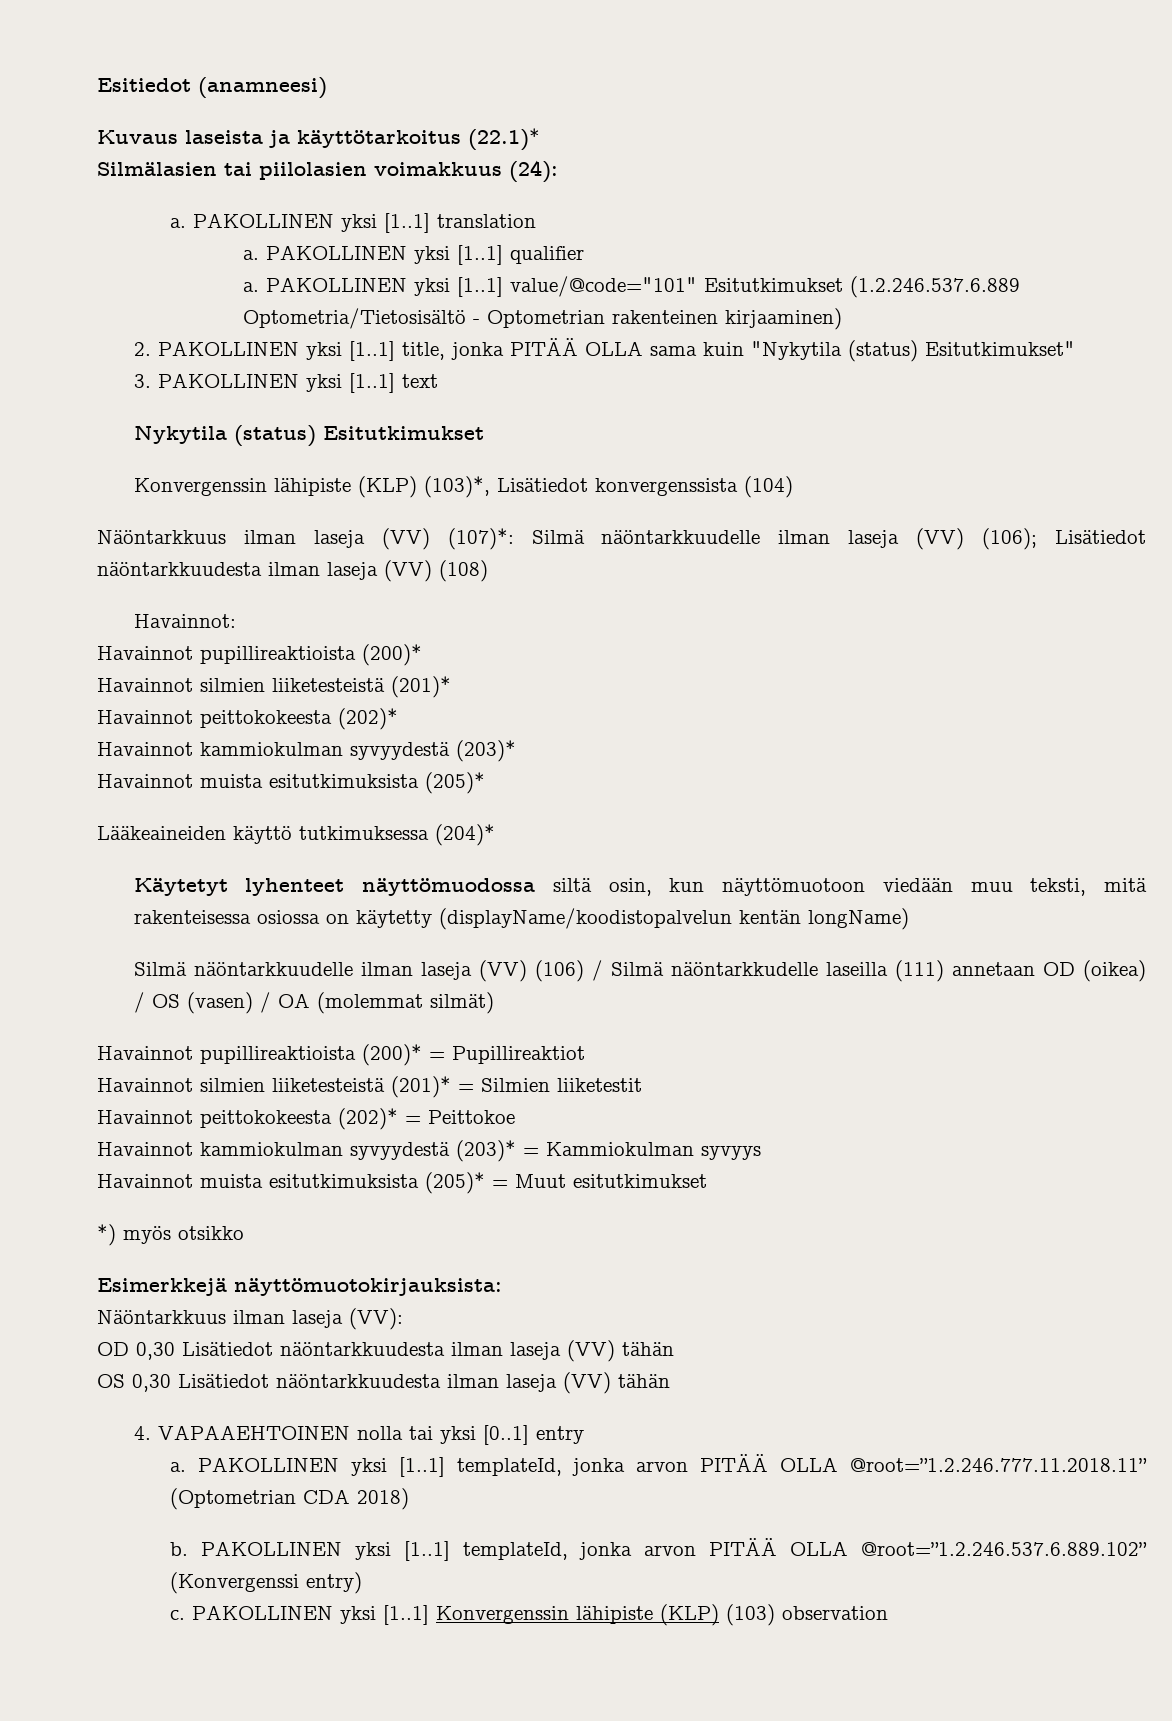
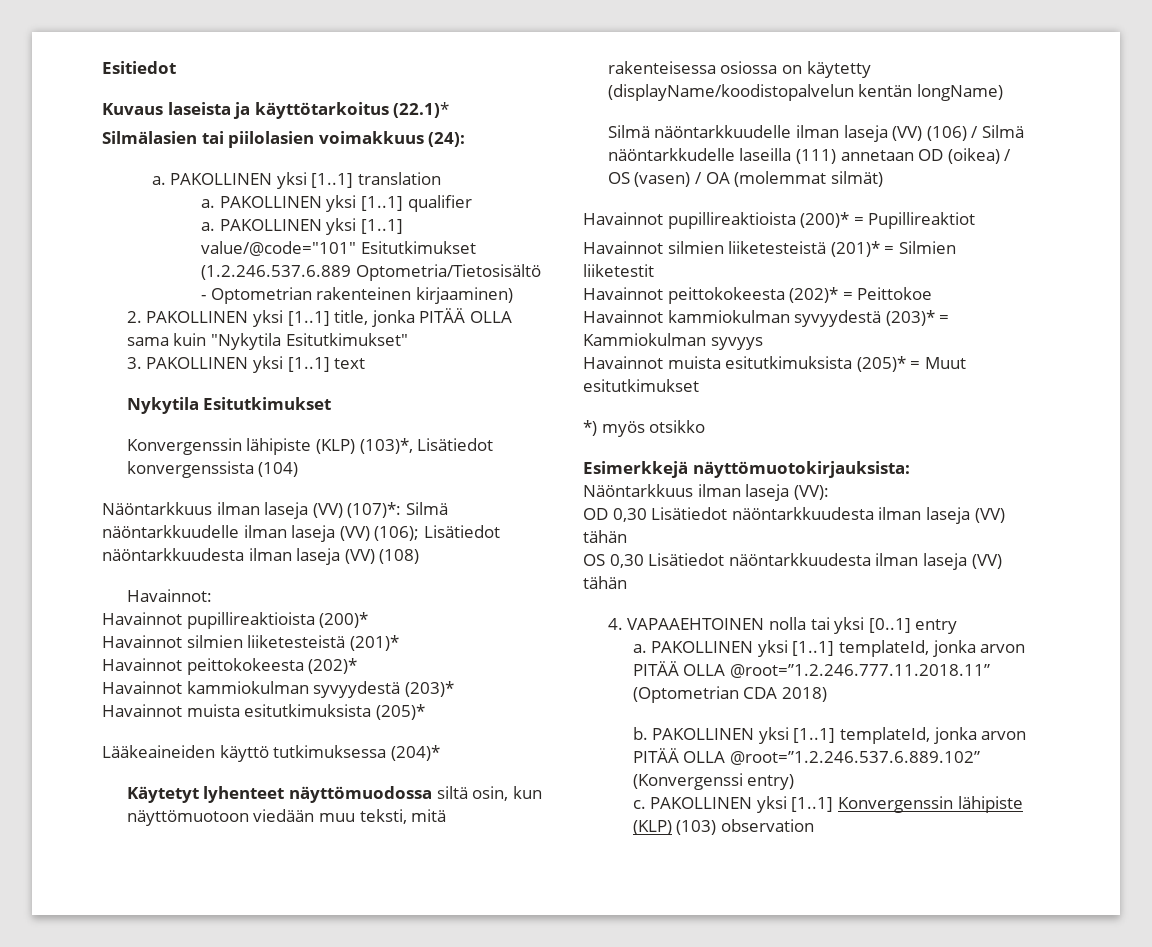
- Esitiedot (anamneesi)
+ Esitiedot
- 2. PAKOLLINEN yksi [1..1] title, jonka PITÄÄ OLLA sama kuin "Nykytila (status) Esitutkimukset"
+ 2. PAKOLLINEN yksi [1..1] title, jonka PITÄÄ OLLA sama kuin "Nykytila Esitutkimukset"
- Nykytila (status) Esitutkimukset
+ Nykytila Esitutkimukset

